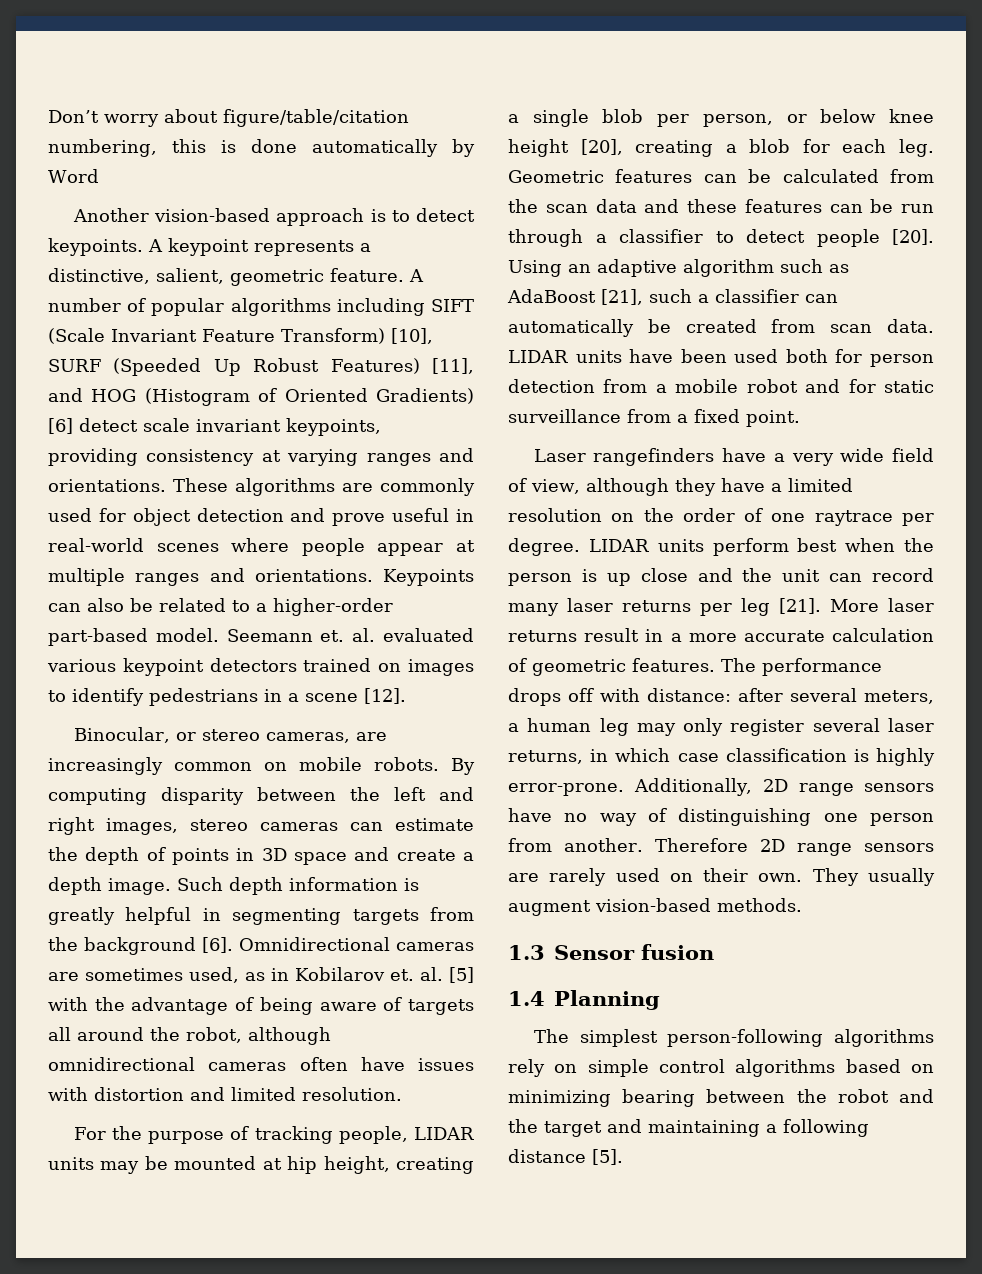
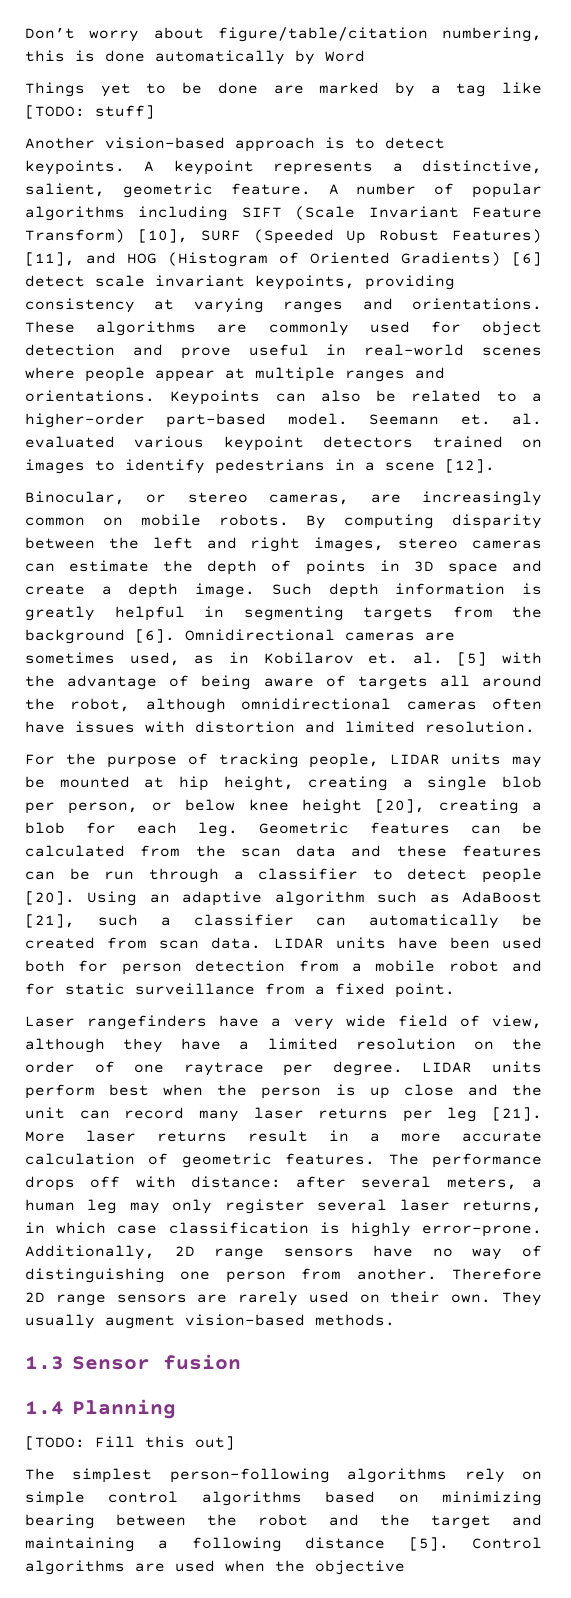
+ Things yet to be done are marked by a tag like [TODO: stuff]
+ [TODO: Fill this out]
+ Control algorithms are used when the objective

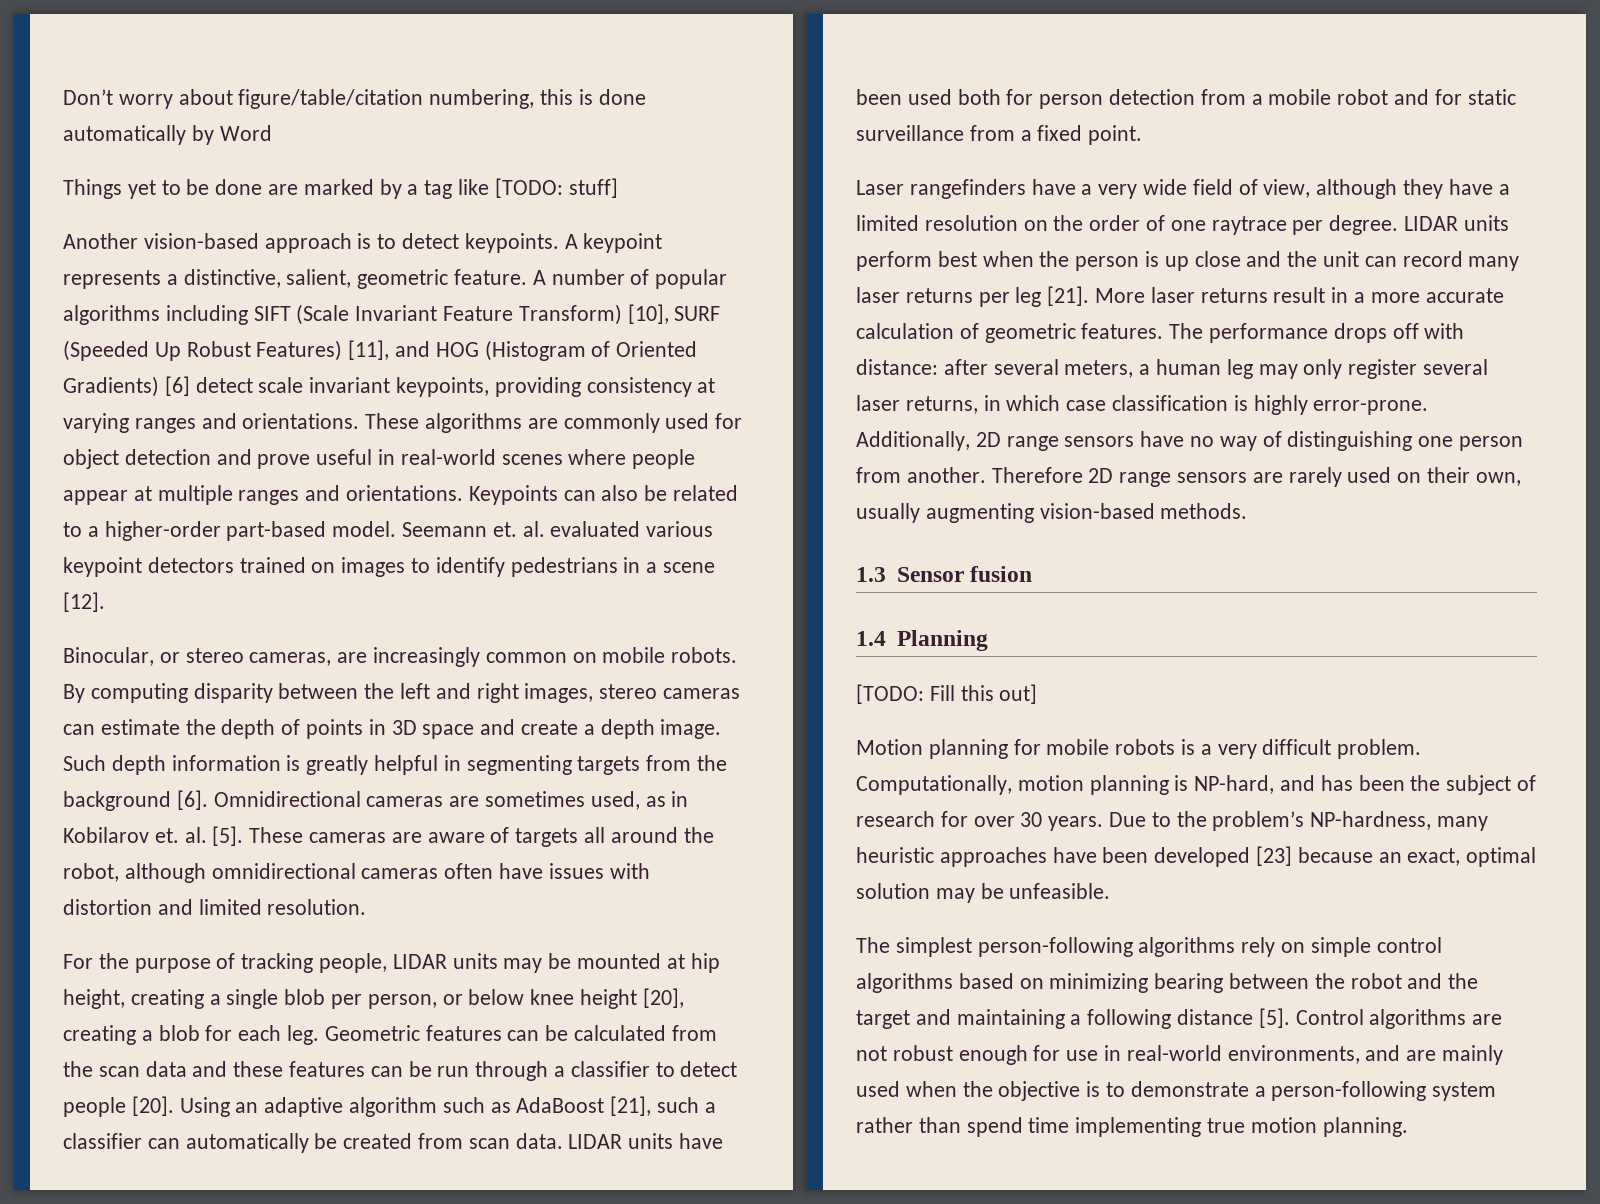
- Omnidirectional cameras are sometimes used, as in Kobilarov et. al. [5] with the advantage of being aware of targets all around the robot, although omnidirectional cameras often have issues with distortion and limited resolution.
+ Omnidirectional cameras are sometimes used, as in Kobilarov et. al. [5]. These cameras are aware of targets all around the robot, although omnidirectional cameras often have issues with distortion and limited resolution.
- Therefore 2D range sensors are rarely used on their own. They usually augment vision-based methods.
+ Therefore 2D range sensors are rarely used on their own, usually augmenting vision-based methods.
+ Motion planning for mobile robots is a very difficult problem. Computationally, motion planning is NP-hard, and has been the subject of research for over 30 years. Due to the problem’s NP-hardness, many heuristic approaches have been developed [23] because an exact, optimal solution may be unfeasible.
- Control algorithms are used when the objective
+ Control algorithms are not robust enough for use in real-world environments, and are mainly used when the objective is to demonstrate a person-following system rather than spend time implementing true motion planning.

